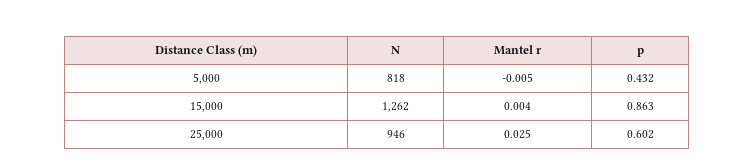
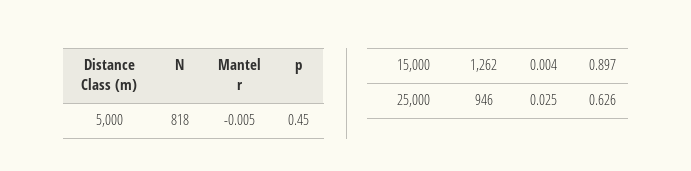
- 5,000 | 818 | -0.005 | 0.432
+ 5,000 | 818 | -0.005 | 0.45
- 15,000 | 1,262 | 0.004 | 0.863
+ 15,000 | 1,262 | 0.004 | 0.897
- 25,000 | 946 | 0.025 | 0.602
+ 25,000 | 946 | 0.025 | 0.626

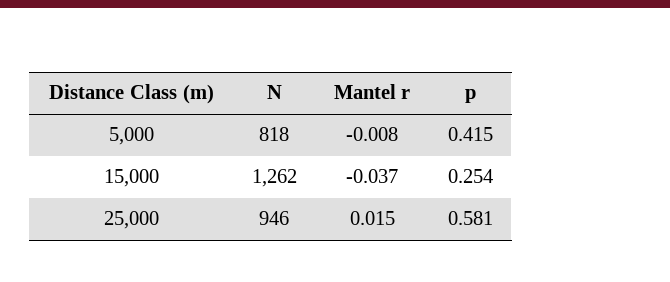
- 5,000 | 818 | -0.005 | 0.45
+ 5,000 | 818 | -0.008 | 0.415
- 15,000 | 1,262 | 0.004 | 0.897
+ 15,000 | 1,262 | -0.037 | 0.254
- 25,000 | 946 | 0.025 | 0.626
+ 25,000 | 946 | 0.015 | 0.581

